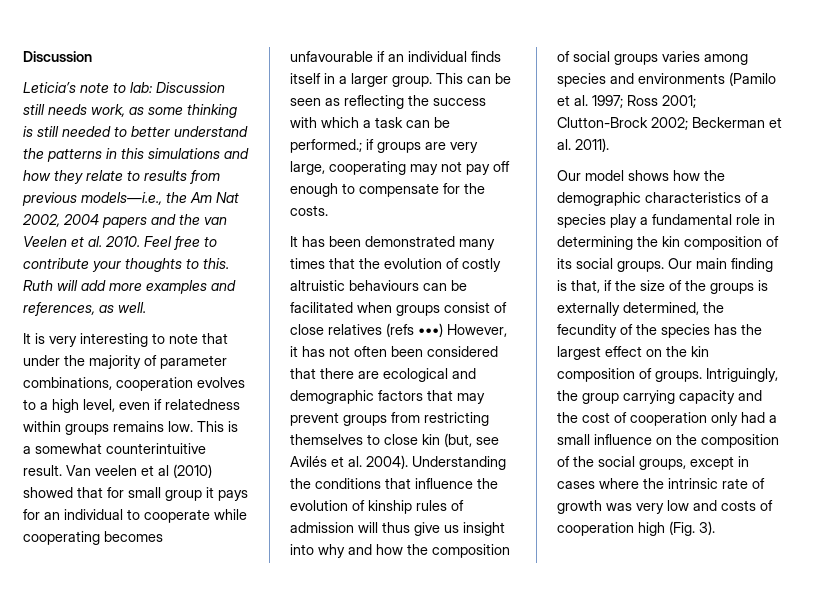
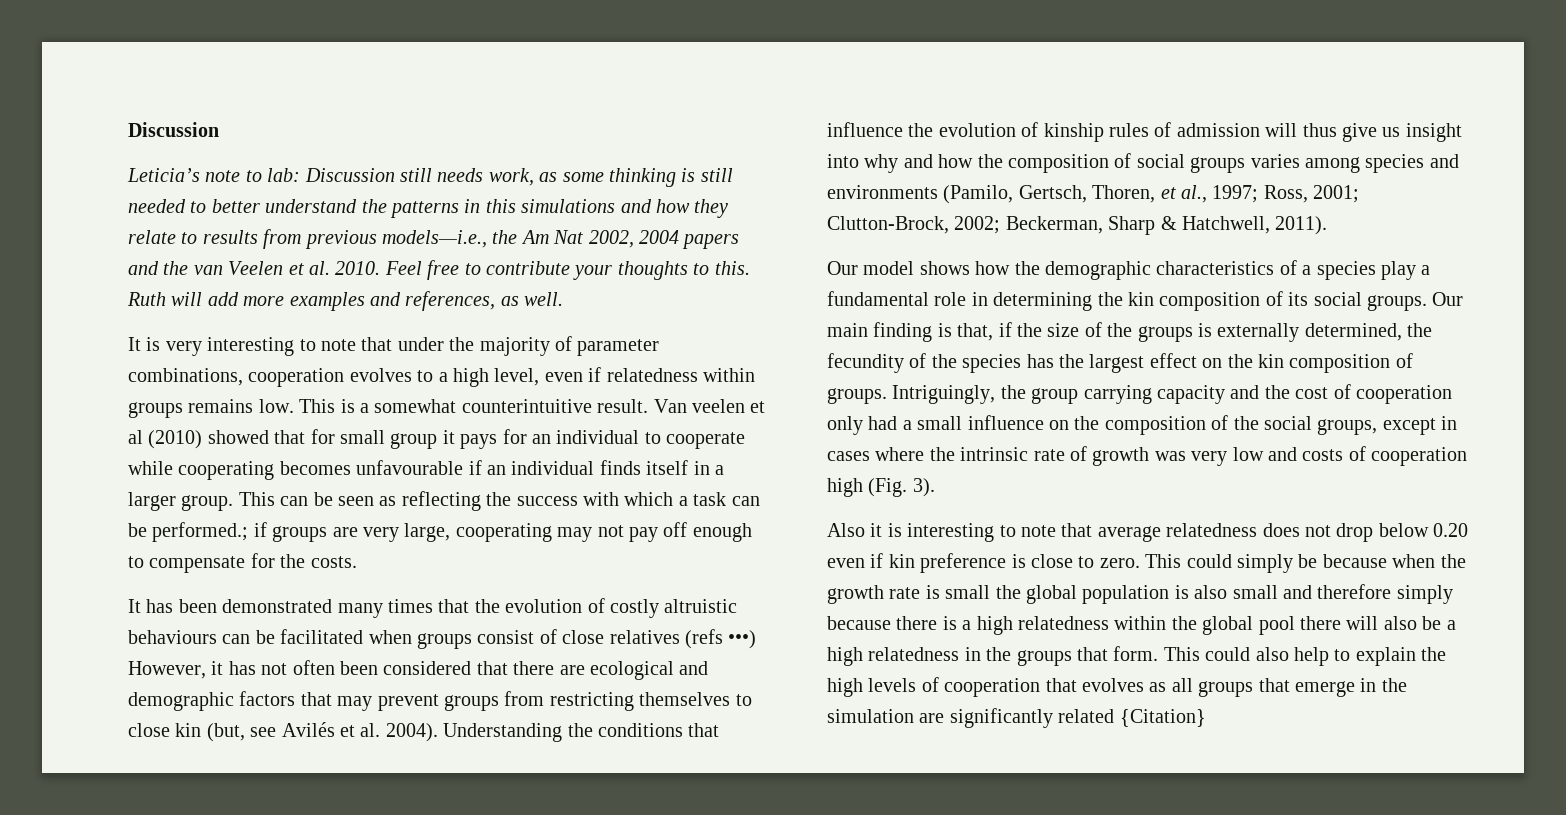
- Understanding the conditions that influence the evolution of kinship rules of admission will thus give us insight into why and how the composition of social groups varies among species and environments (Pamilo et al. 1997; Ross 2001; Clutton-Brock 2002; Beckerman et al. 2011).
+ Understanding the conditions that influence the evolution of kinship rules of admission will thus give us insight into why and how the composition of social groups varies among species and environments (Pamilo, Gertsch, Thoren, et al., 1997; Ross, 2001; Clutton-Brock, 2002; Beckerman, Sharp & Hatchwell, 2011).
+ Also it is interesting to note that average relatedness does not drop below 0.20 even if kin preference is close to zero. This could simply be because when the growth rate is small the global population is also small and therefore simply because there is a high relatedness within the global pool there will also be a high relatedness in the groups that form. This could also help to explain the high levels of cooperation that evolves as all groups that emerge in the simulation are significantly related {Citation}

